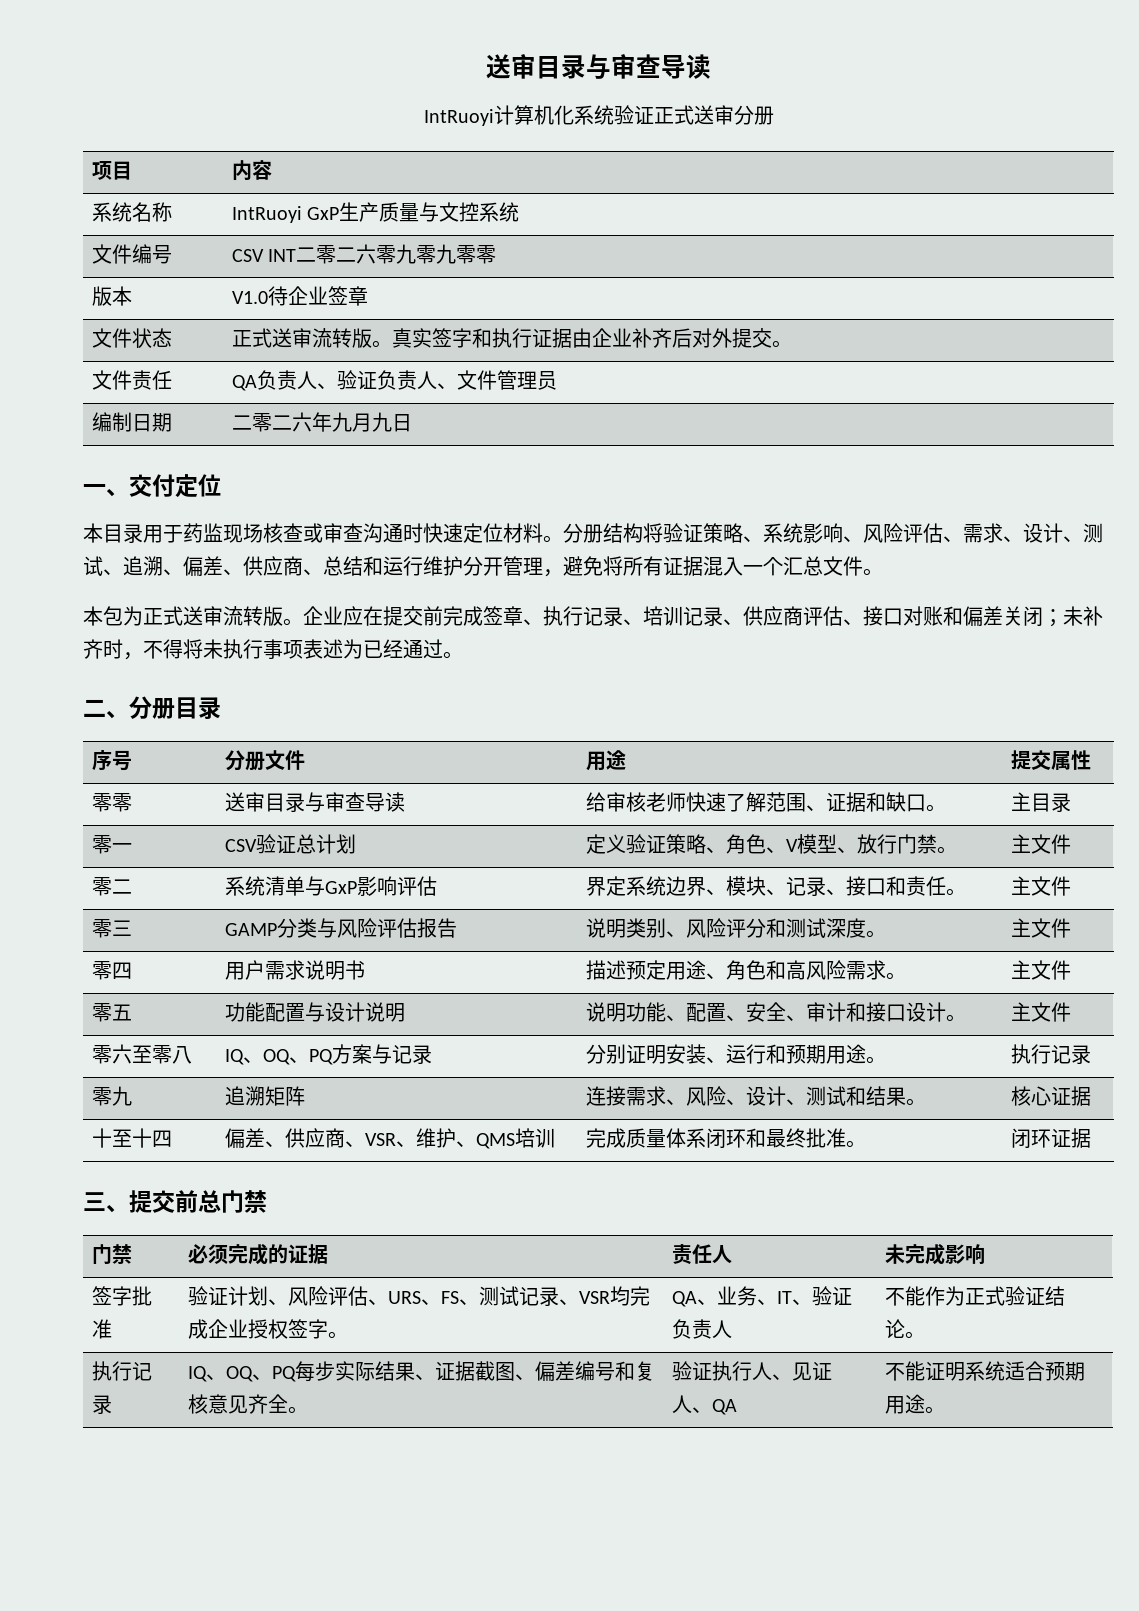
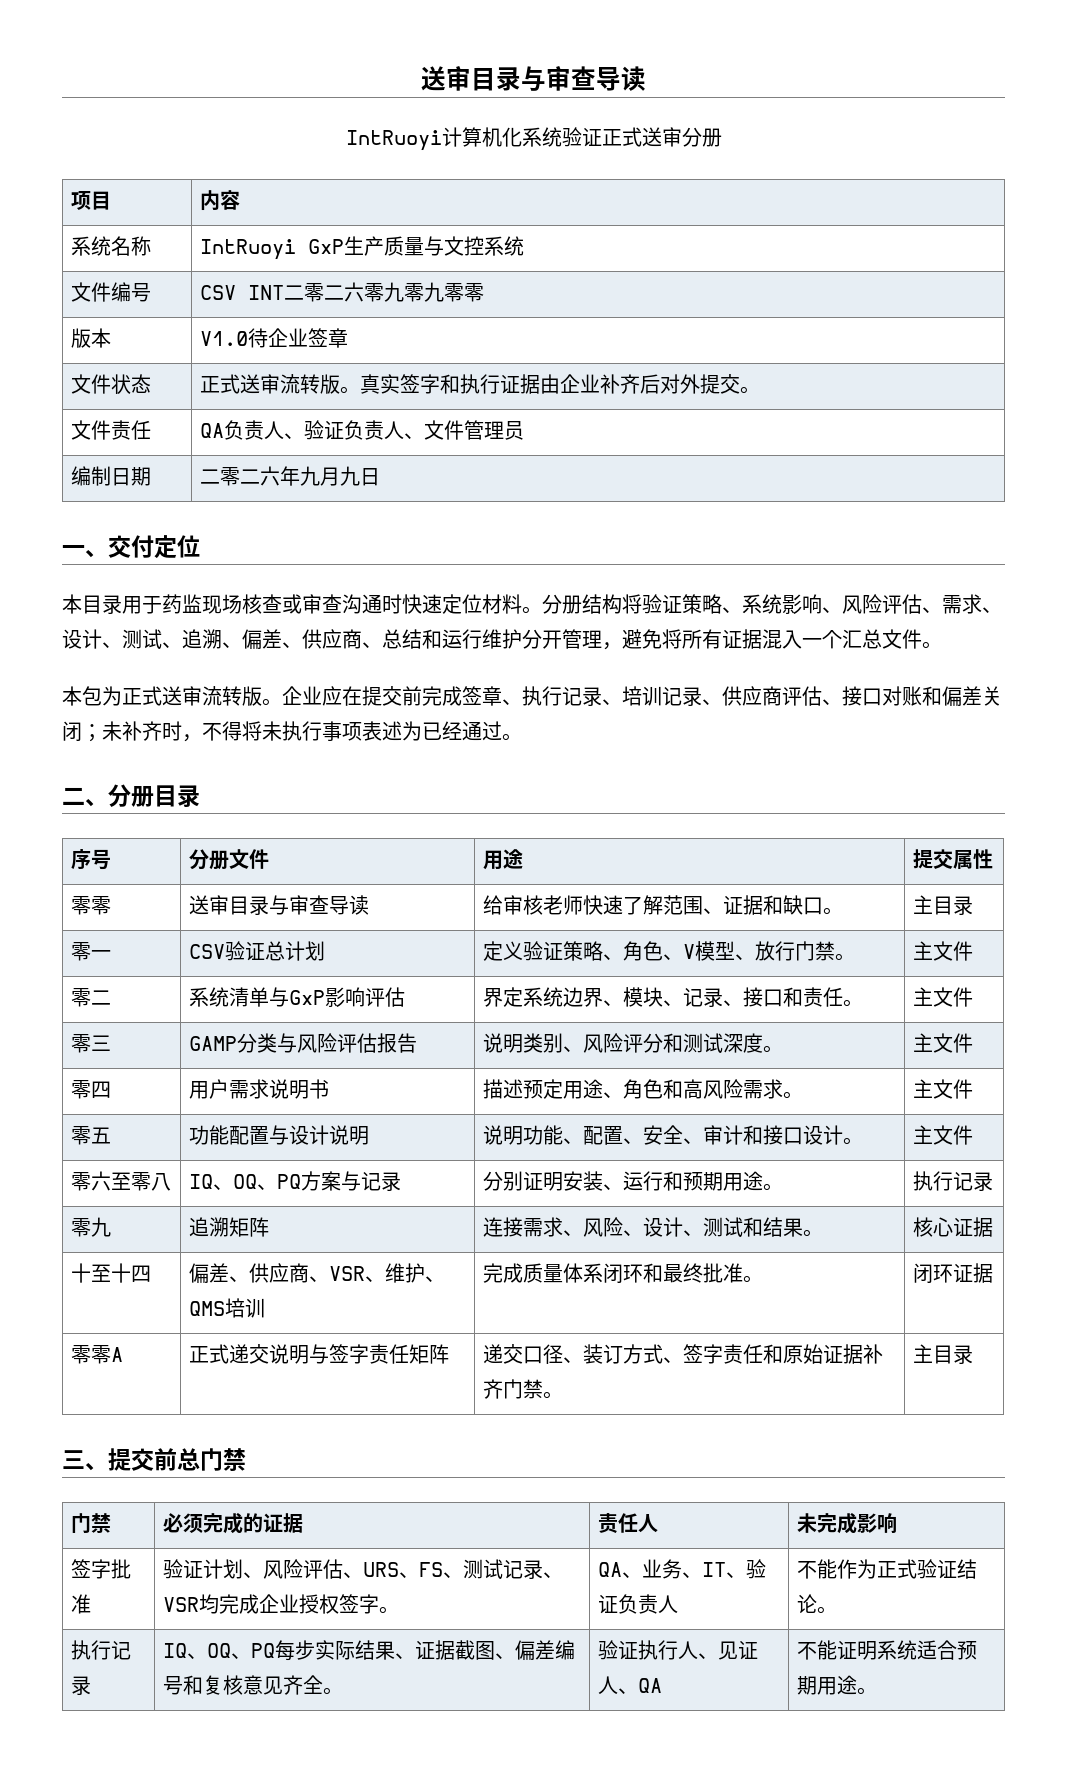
+ 零零A | 正式递交说明与签字责任矩阵 | 递交口径、装订方式、签字责任和原始证据补齐门禁。 | 主目录

